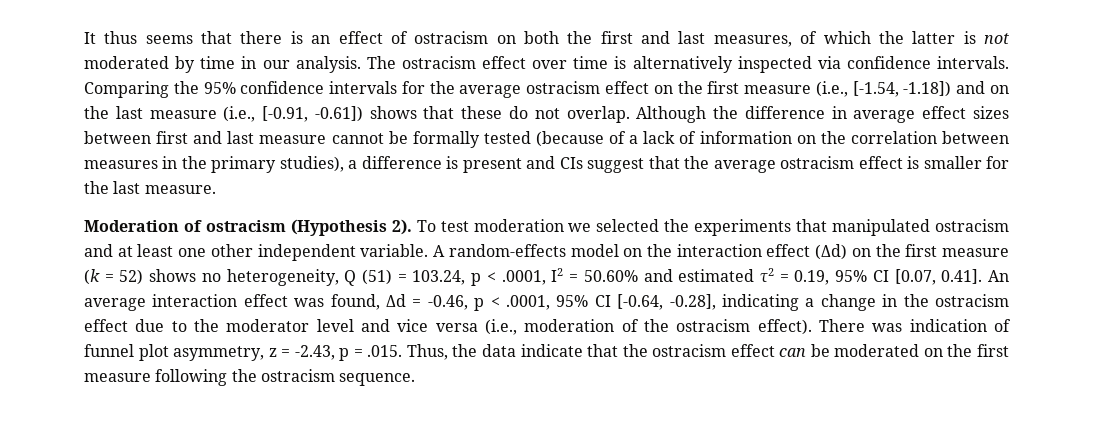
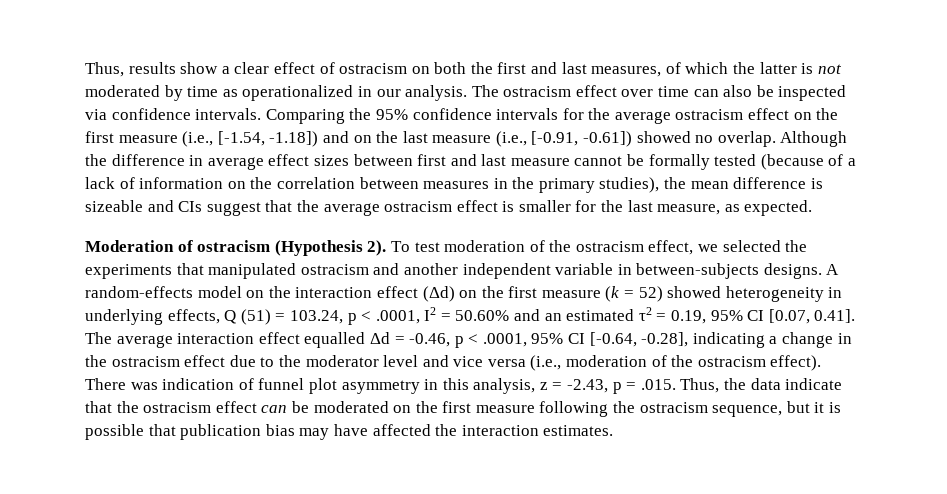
- It thus seems that there is an effect of ostracism on both the first and last measures, of which the latter is not moderated by time in our analysis.
+ Thus, results show a clear effect of ostracism on both the first and last measures, of which the latter is not moderated by time as operationalized in our analysis.
- The ostracism effect over time is alternatively inspected via confidence intervals.
+ The ostracism effect over time can also be inspected via confidence intervals.
- Comparing the 95% confidence intervals for the average ostracism effect on the first measure (i.e., [-1.54, -1.18]) and on the last measure (i.e., [-0.91, -0.61]) shows that these do not overlap.
+ Comparing the 95% confidence intervals for the average ostracism effect on the first measure (i.e., [-1.54, -1.18]) and on the last measure (i.e., [-0.91, -0.61]) showed no overlap.
- Although the difference in average effect sizes between first and last measure cannot be formally tested (because of a lack of information on the correlation between measures in the primary studies), a difference is present and CIs suggest that the average ostracism effect is smaller for the last measure.
+ Although the difference in average effect sizes between first and last measure cannot be formally tested (because of a lack of information on the correlation between measures in the primary studies), the mean difference is sizeable and CIs suggest that the average ostracism effect is smaller for the last measure, as expected.
- To test moderation we selected the experiments that manipulated ostracism and at least one other independent variable.
+ To test moderation of the ostracism effect, we selected the experiments that manipulated ostracism and another independent variable in between-subjects designs.
- A random-effects model on the interaction effect (Δd) on the first measure (k = 52) shows no heterogeneity, Q (51) = 103.24, p < .0001, I2 = 50.60% and estimated τ2 = 0.19, 95% CI [0.07, 0.41]. An average interaction effect was found, Δd = -0.46, p < .0001, 95% CI [-0.64, -0.28], indicating a change in the ostracism effect due to the moderator level and vice versa (i.e., moderation of the ostracism effect).
+ A random-effects model on the interaction effect (Δd) on the first measure (k = 52) showed heterogeneity in underlying effects, Q (51) = 103.24, p < .0001, I2 = 50.60% and an estimated τ2 = 0.19, 95% CI [0.07, 0.41]. The average interaction effect equalled Δd = -0.46, p < .0001, 95% CI [-0.64, -0.28], indicating a change in the ostracism effect due to the moderator level and vice versa (i.e., moderation of the ostracism effect).
- There was indication of funnel plot asymmetry, z = -2.43, p = .015. Thus, the data indicate that the ostracism effect can be moderated on the first measure following the ostracism sequence.
+ There was indication of funnel plot asymmetry in this analysis, z = -2.43, p = .015. Thus, the data indicate that the ostracism effect can be moderated on the first measure following the ostracism sequence, but it is possible that publication bias may have affected the interaction estimates.

